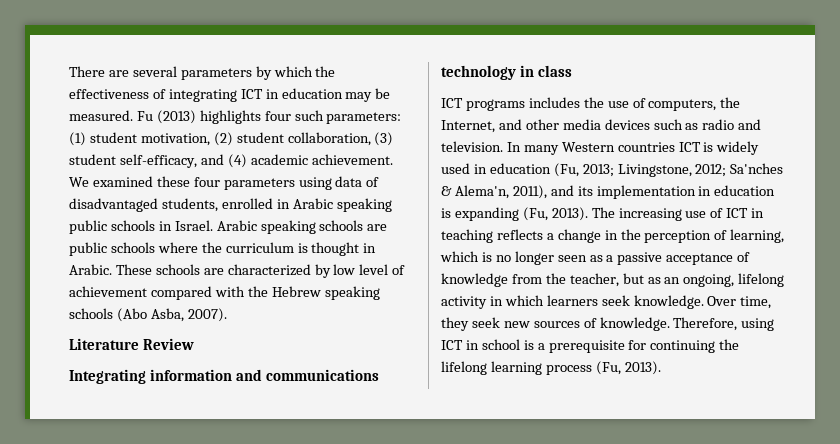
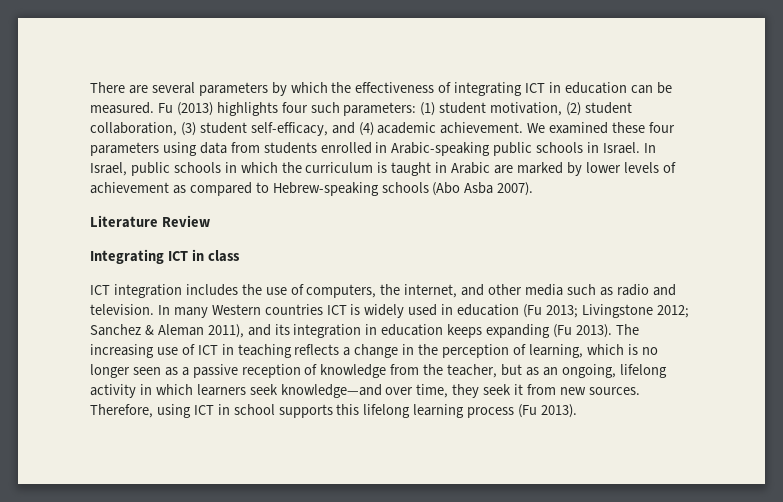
- There are several parameters by which the effectiveness of integrating ICT in education may be measured.
+ There are several parameters by which the effectiveness of integrating ICT in education can be measured.
- We examined these four parameters using data of disadvantaged students, enrolled in Arabic speaking public schools in Israel. Arabic speaking schools are public schools where the curriculum is thought in Arabic. These schools are characterized by low level of achievement compared with the Hebrew speaking schools (Abo Asba, 2007).
+ We examined these four parameters using data from students enrolled in Arabic-speaking public schools in Israel. In Israel, public schools in which the curriculum is taught in Arabic are marked by lower levels of achievement as compared to Hebrew-speaking schools (Abo Asba 2007).
- Integrating information and communications technology in class
+ Integrating ICT in class
- ICT programs includes the use of computers, the Internet, and other media devices such as radio and television.
+ ICT integration includes the use of computers, the internet, and other media such as radio and television.
- In many Western countries ICT is widely used in education (Fu, 2013; Livingstone, 2012; Sa'nches & Alema'n, 2011), and its implementation in education is expanding (Fu, 2013).
+ In many Western countries ICT is widely used in education (Fu 2013; Livingstone 2012; Sanchez & Aleman 2011), and its integration in education keeps expanding (Fu 2013).
- The increasing use of ICT in teaching reflects a change in the perception of learning, which is no longer seen as a passive acceptance of knowledge from the teacher, but as an ongoing, lifelong activity in which learners seek knowledge. Over time, they seek new sources of knowledge.
+ The increasing use of ICT in teaching reflects a change in the perception of learning, which is no longer seen as a passive reception of knowledge from the teacher, but as an ongoing, lifelong activity in which learners seek knowledge—and over time, they seek it from new sources.
- Therefore, using ICT in school is a prerequisite for continuing the lifelong learning process (Fu, 2013).
+ Therefore, using ICT in school supports this lifelong learning process (Fu 2013).

